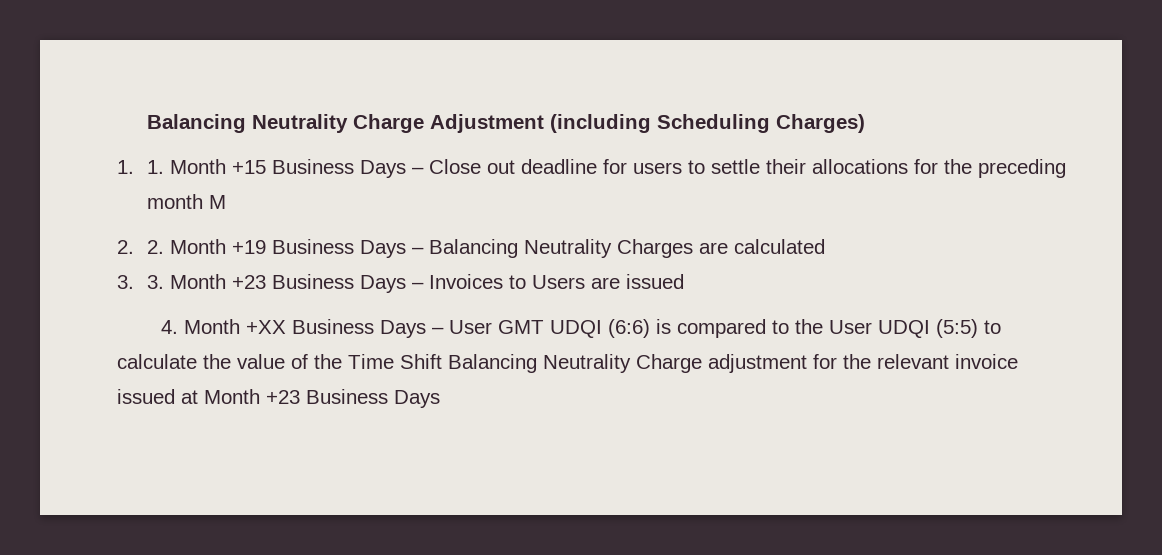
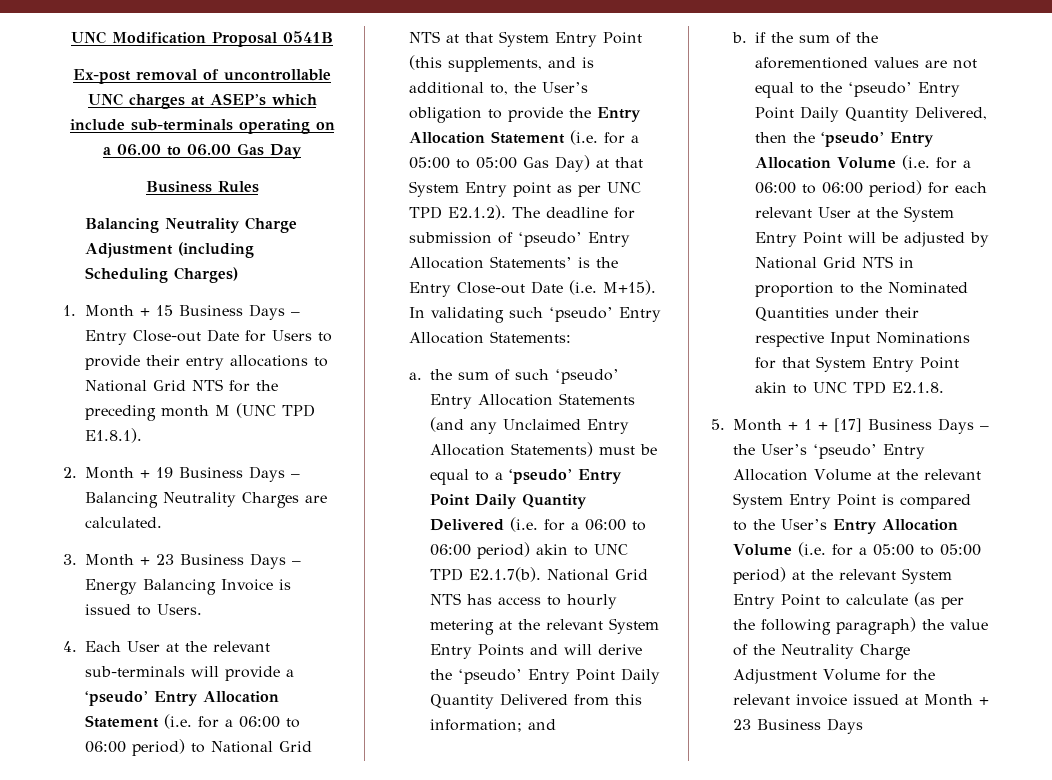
+ UNC Modification Proposal 0541B
+ Ex-post removal of uncontrollable UNC charges at ASEP’s which include sub-terminals operating on a 06.00 to 06.00 Gas Day
+ Business Rules
- 1. 1. Month +15 Business Days – Close out deadline for users to settle their allocations for the preceding month M
- 2. 2. Month +19 Business Days – Balancing Neutrality Charges are calculated
- 3. 3. Month +23 Business Days – Invoices to Users are issued
- 4. Month +XX Business Days – User GMT UDQI (6:6) is compared to the User UDQI (5:5) to calculate the value of the Time Shift Balancing Neutrality Charge adjustment for the relevant invoice issued at Month +23 Business Days
+ 1. Month + 15 Business Days – Entry Close-out Date for Users to provide their entry allocations to National Grid NTS for the preceding month M (UNC TPD E1.8.1).
+ 2. Month + 19 Business Days – Balancing Neutrality Charges are calculated.
+ 3. Month + 23 Business Days – Energy Balancing Invoice is issued to Users.
+ 4. Each User at the relevant sub-terminals will provide a ‘pseudo’ Entry Allocation Statement (i.e. for a 06:00 to 06:00 period) to National Grid NTS at that System Entry Point (this supplements, and is additional to, the User’s obligation to provide the Entry Allocation Statement (i.e. for a 05:00 to 05:00 Gas Day) at that System Entry point as per UNC TPD E2.1.2). The deadline for submission of ‘pseudo’ Entry Allocation Statements’ is the Entry Close-out Date (i.e. M+15). In validating such ‘pseudo’ Entry Allocation Statements:
+ a. the sum of such ‘pseudo’ Entry Allocation Statements (and any Unclaimed Entry Allocation Statements) must be equal to a ‘pseudo’ Entry Point Daily Quantity Delivered (i.e. for a 06:00 to 06:00 period) akin to UNC TPD E2.1.7(b). National Grid NTS has access to hourly metering at the relevant System Entry Points and will derive the ‘pseudo’ Entry Point Daily Quantity Delivered from this information; and
+ b. if the sum of the aforementioned values are not equal to the ‘pseudo’ Entry Point Daily Quantity Delivered, then the ‘pseudo’ Entry Allocation Volume (i.e. for a 06:00 to 06:00 period) for each relevant User at the System Entry Point will be adjusted by National Grid NTS in proportion to the Nominated Quantities under their respective Input Nominations for that System Entry Point akin to UNC TPD E2.1.8.
+ 5. Month + 1 + [17] Business Days – the User’s ‘pseudo’ Entry Allocation Volume at the relevant System Entry Point is compared to the User’s Entry Allocation Volume (i.e. for a 05:00 to 05:00 period) at the relevant System Entry Point to calculate (as per the following paragraph) the value of the Neutrality Charge Adjustment Volume for the relevant invoice issued at Month + 23 Business Days

